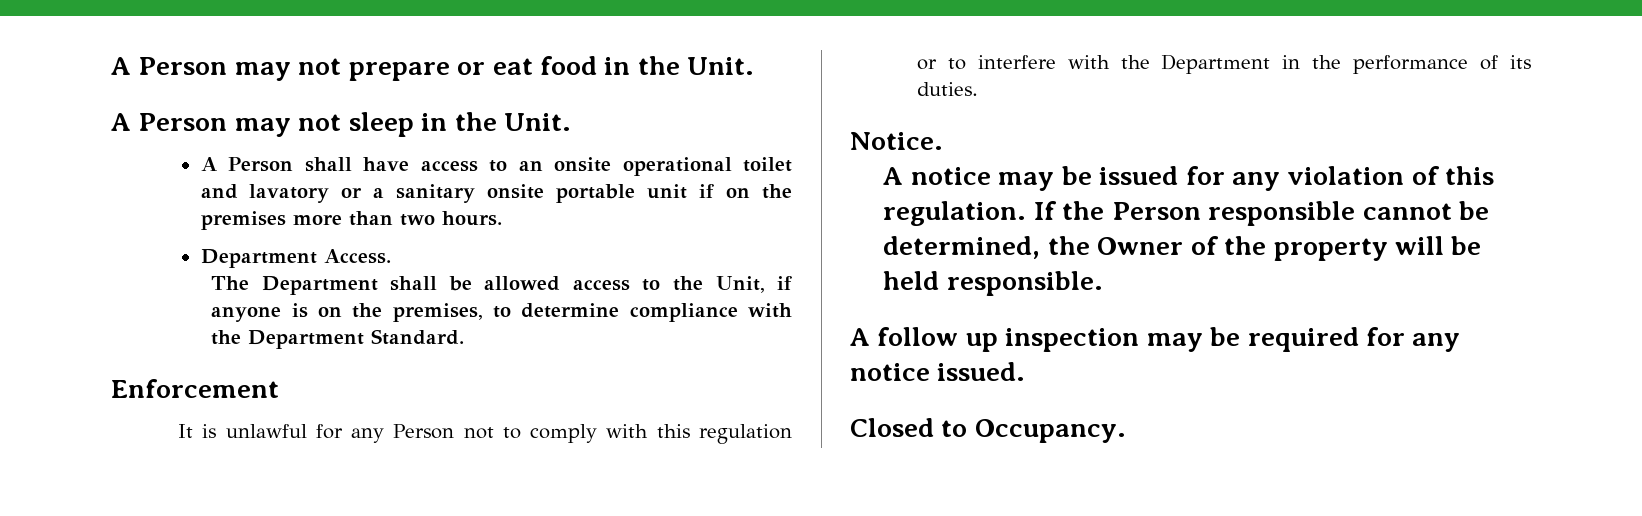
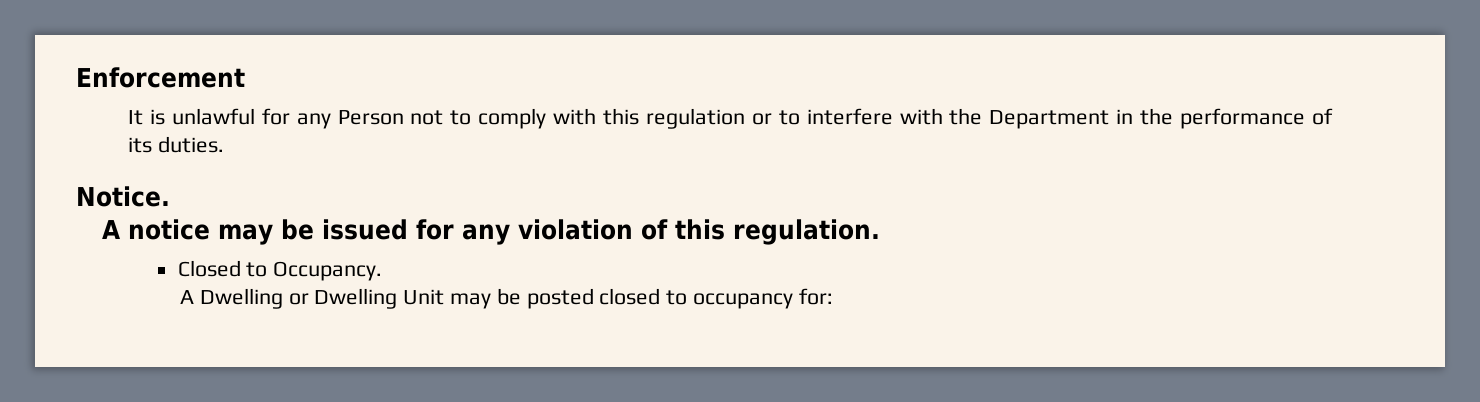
- A Person may not prepare or eat food in the Unit.
- A Person may not sleep in the Unit.
- A Person shall have access to an onsite operational toilet and lavatory or a sanitary onsite portable unit if on the premises more than two hours.
- Department Access.
- The Department shall be allowed access to the Unit, if anyone is on the premises, to determine compliance with the Department Standard.
- A notice may be issued for any violation of this regulation. If the Person responsible cannot be determined, the Owner of the property will be held responsible.
- A follow up inspection may be required for any notice issued.
+ A notice may be issued for any violation of this regulation.
  Closed to Occupancy.
+ A Dwelling or Dwelling Unit may be posted closed to occupancy for:

